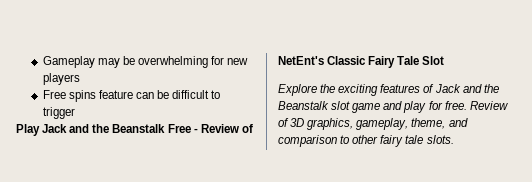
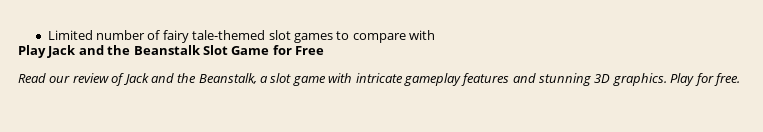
- Gameplay may be overwhelming for new players
- Free spins feature can be difficult to trigger
+ Limited number of fairy tale-themed slot games to compare with
- Play Jack and the Beanstalk Free - Review of NetEnt's Classic Fairy Tale Slot
- Explore the exciting features of Jack and the Beanstalk slot game and play for free. Review of 3D graphics, gameplay, theme, and comparison to other fairy tale slots.
+ Play Jack and the Beanstalk Slot Game for Free
+ Read our review of Jack and the Beanstalk, a slot game with intricate gameplay features and stunning 3D graphics. Play for free.

